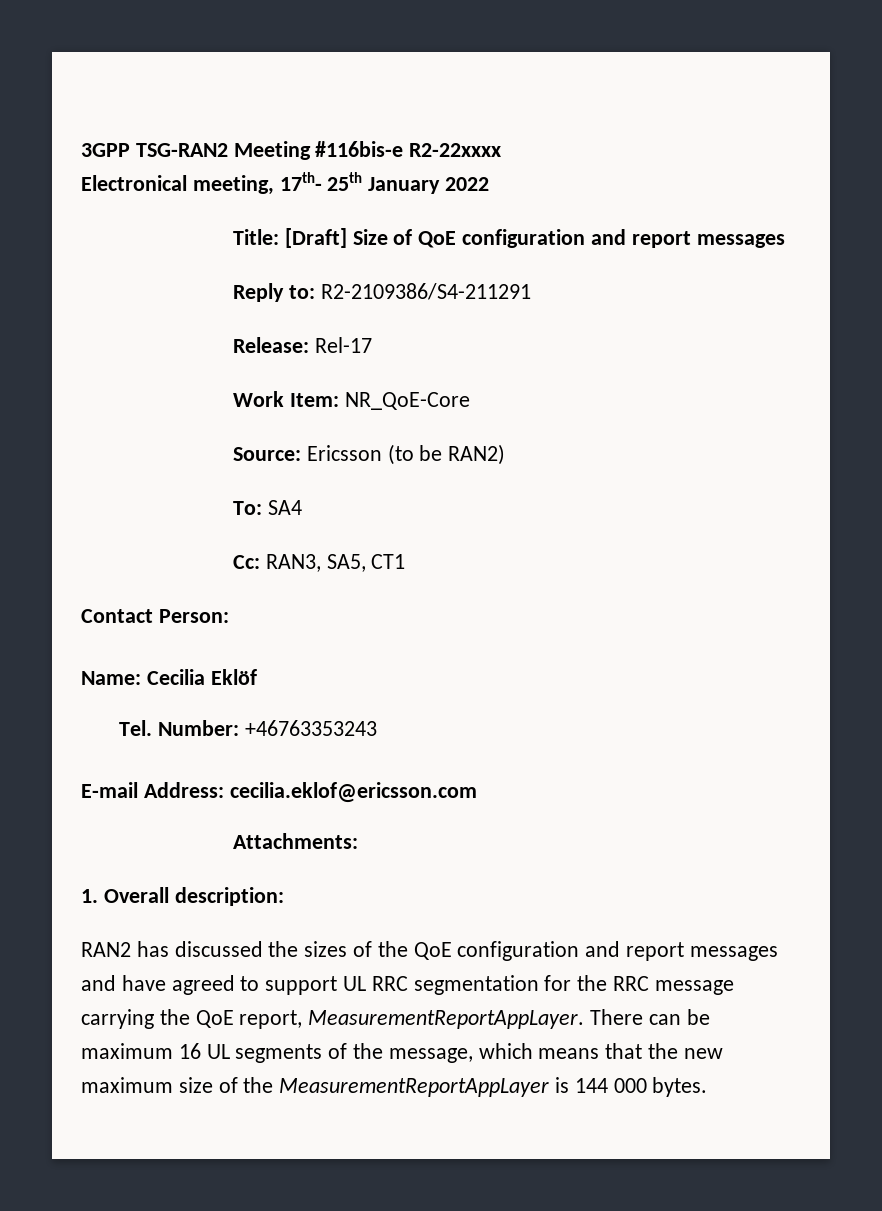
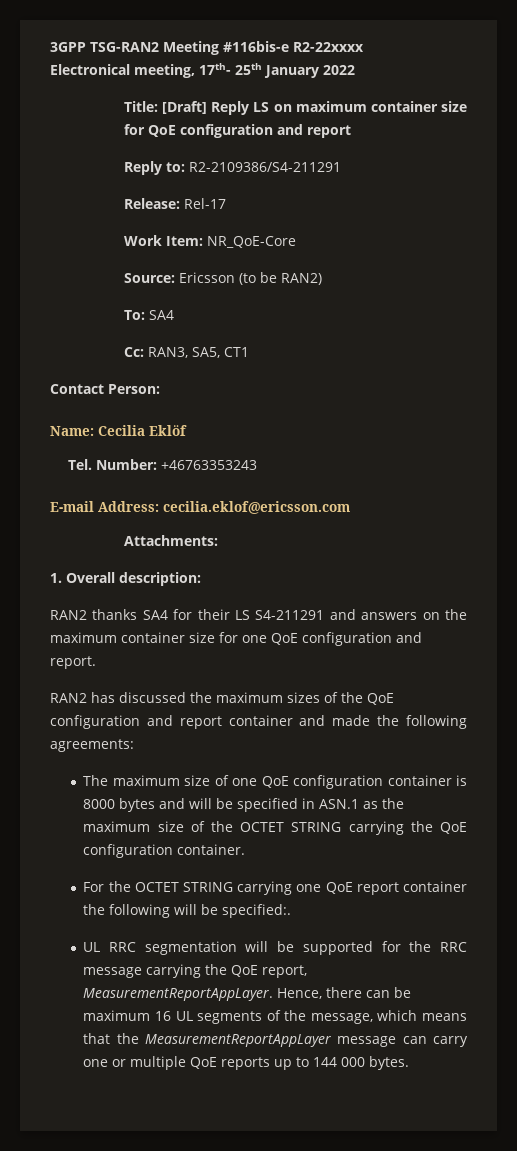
- Title: [Draft] Size of QoE configuration and report messages
+ Title: [Draft] Reply LS on maximum container size for QoE configuration and report
+ RAN2 thanks SA4 for their LS S4-211291 and answers on the maximum container size for one QoE configuration and report.
- RAN2 has discussed the sizes of the QoE configuration and report messages and have agreed to support UL RRC segmentation for the RRC message carrying the QoE report, MeasurementReportAppLayer.
+ RAN2 has discussed the maximum sizes of the QoE configuration and report container and made the following agreements:
+ The maximum size of one QoE configuration container is 8000 bytes and will be specified in ASN.1 as the maximum size of the OCTET STRING carrying the QoE configuration container.
+ For the OCTET STRING carrying one QoE report container the following will be specified:.
+ UL RRC segmentation will be supported for the RRC message carrying the QoE report, MeasurementReportAppLayer.
- There can be maximum 16 UL segments of the message, which means that the new maximum size of the MeasurementReportAppLayer is 144 000 bytes.
+ Hence, there can be maximum 16 UL segments of the message, which means that the MeasurementReportAppLayer message can carry one or multiple QoE reports up to 144 000 bytes.

